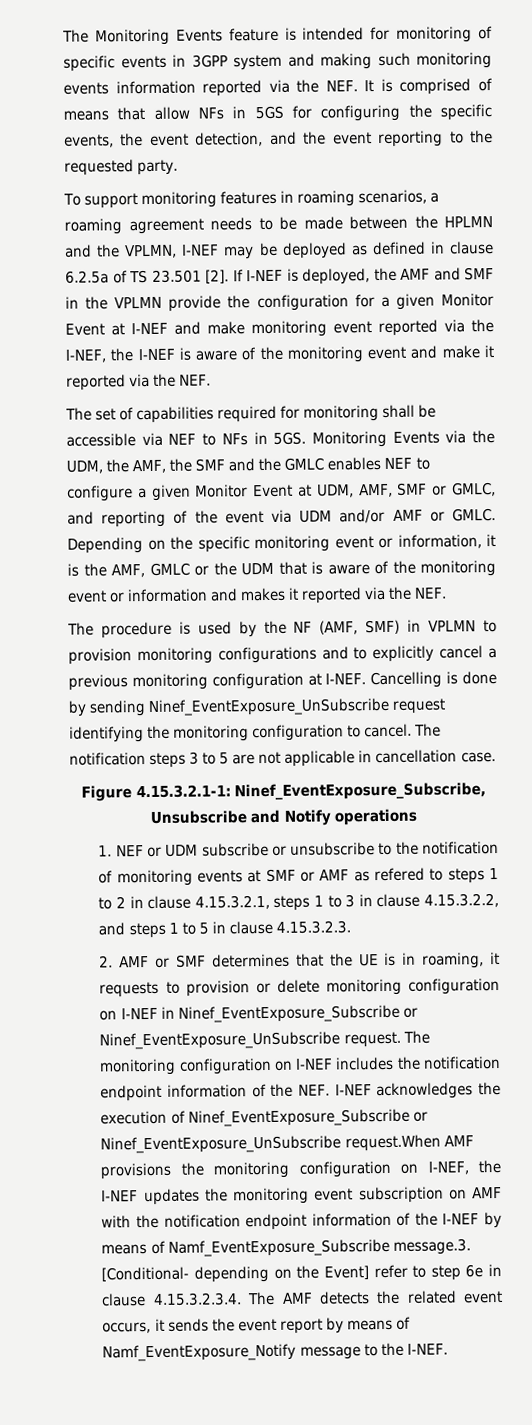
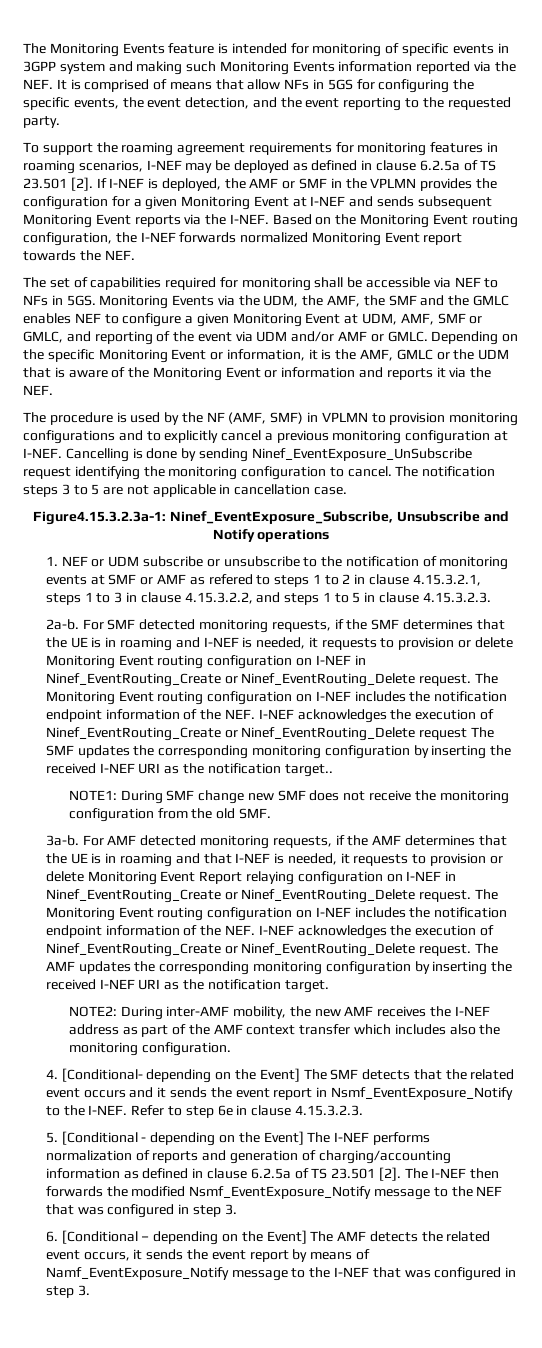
- The Monitoring Events feature is intended for monitoring of specific events in 3GPP system and making such monitoring events information reported via the NEF. It is comprised of means that allow NFs in 5GS for configuring the specific events, the event detection, and the event reporting to the requested party.
+ The Monitoring Events feature is intended for monitoring of specific events in 3GPP system and making such Monitoring Events information reported via the NEF. It is comprised of means that allow NFs in 5GS for configuring the specific events, the event detection, and the event reporting to the requested party.
- To support monitoring features in roaming scenarios, a roaming agreement needs to be made between the HPLMN and the VPLMN, I-NEF may be deployed as defined in clause 6.2.5a of TS 23.501 [2].
+ To support the roaming agreement requirements for monitoring features in roaming scenarios, I-NEF may be deployed as defined in clause 6.2.5a of TS 23.501 [2].
- If I-NEF is deployed, the AMF and SMF in the VPLMN provide the configuration for a given Monitor Event at I-NEF and make monitoring event reported via the I-NEF, the I-NEF is aware of the monitoring event and make it reported via the NEF.
+ If I-NEF is deployed, the AMF or SMF in the VPLMN provides the configuration for a given Monitoring Event at I-NEF and sends subsequent Monitoring Event reports via the I-NEF. Based on the Monitoring Event routing configuration, the I-NEF forwards normalized Monitoring Event report towards the NEF.
- Monitoring Events via the UDM, the AMF, the SMF and the GMLC enables NEF to configure a given Monitor Event at UDM, AMF, SMF or GMLC, and reporting of the event via UDM and/or AMF or GMLC.
+ Monitoring Events via the UDM, the AMF, the SMF and the GMLC enables NEF to configure a given Monitoring Event at UDM, AMF, SMF or GMLC, and reporting of the event via UDM and/or AMF or GMLC.
- Depending on the specific monitoring event or information, it is the AMF, GMLC or the UDM that is aware of the monitoring event or information and makes it reported via the NEF.
+ Depending on the specific Monitoring Event or information, it is the AMF, GMLC or the UDM that is aware of the Monitoring Event or information and reports it via the NEF.
- Figure 4.15.3.2.1-1: Ninef_EventExposure_Subscribe, Unsubscribe and Notify operations
+ Figure4.15.3.2.3a-1: Ninef_EventExposure_Subscribe, Unsubscribe and Notify operations
- 2. AMF or SMF determines that the UE is in roaming, it requests to provision or delete monitoring configuration on I-NEF in Ninef_EventExposure_Subscribe or Ninef_EventExposure_UnSubscribe request. The monitoring configuration on I-NEF includes the notification endpoint information of the NEF. I-NEF acknowledges the execution of Ninef_EventExposure_Subscribe or Ninef_EventExposure_UnSubscribe request.When AMF provisions the monitoring configuration on I-NEF, the I-NEF updates the monitoring event subscription on AMF with the notification endpoint information of the I-NEF by means of Namf_EventExposure_Subscribe message.3. [Conditional- depending on the Event] refer to step 6e in clause 4.15.3.2.3.4. The AMF detects the related event occurs, it sends the event report by means of Namf_EventExposure_Notify message to the I-NEF.
+ 2a-b. For SMF detected monitoring requests, if the SMF determines that the UE is in roaming and I-NEF is needed, it requests to provision or delete Monitoring Event routing configuration on I-NEF in Ninef_EventRouting_Create or Ninef_EventRouting_Delete request. The Monitoring Event routing configuration on I-NEF includes the notification endpoint information of the NEF. I-NEF acknowledges the execution of Ninef_EventRouting_Create or Ninef_EventRouting_Delete request The SMF updates the corresponding monitoring configuration by inserting the received I-NEF URI as the notification target..
+ NOTE1: During SMF change new SMF does not receive the monitoring configuration from the old SMF.
+ 3a-b. For AMF detected monitoring requests, if the AMF determines that the UE is in roaming and that I-NEF is needed, it requests to provision or delete Monitoring Event Report relaying configuration on I-NEF in Ninef_EventRouting_Create or Ninef_EventRouting_Delete request. The Monitoring Event routing configuration on I-NEF includes the notification endpoint information of the NEF. I-NEF acknowledges the execution of Ninef_EventRouting_Create or Ninef_EventRouting_Delete request. The AMF updates the corresponding monitoring configuration by inserting the received I-NEF URI as the notification target.
+ NOTE2: During inter-AMF mobility, the new AMF receives the I-NEF address as part of the AMF context transfer which includes also the monitoring configuration.
+ 4. [Conditional- depending on the Event] The SMF detects that the related event occurs and it sends the event report in Nsmf_EventExposure_Notify to the I-NEF. Refer to step 6e in clause 4.15.3.2.3.
+ 5. [Conditional - depending on the Event] The I-NEF performs normalization of reports and generation of charging/accounting information as defined in clause 6.2.5a of TS 23.501 [2]. The I-NEF then forwards the modified Nsmf_EventExposure_Notify message to the NEF that was configured in step 3.
+ 6. [Conditional – depending on the Event] The AMF detects the related event occurs, it sends the event report by means of Namf_EventExposure_Notify message to the I-NEF that was configured in step 3.

